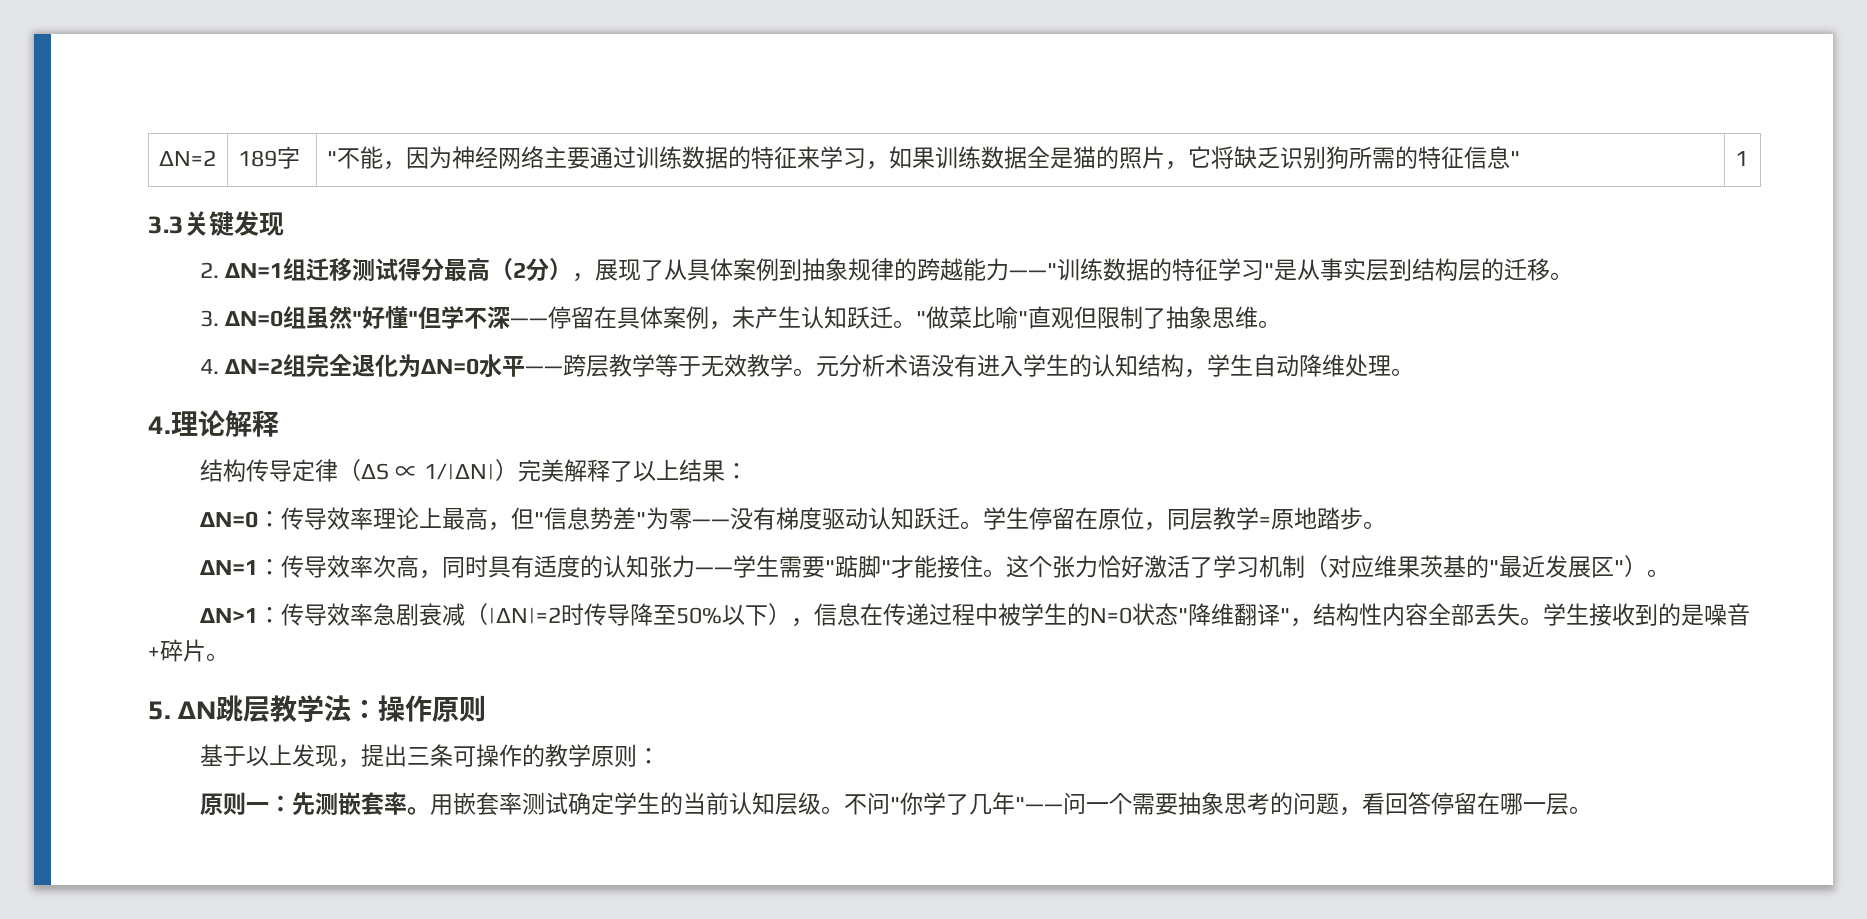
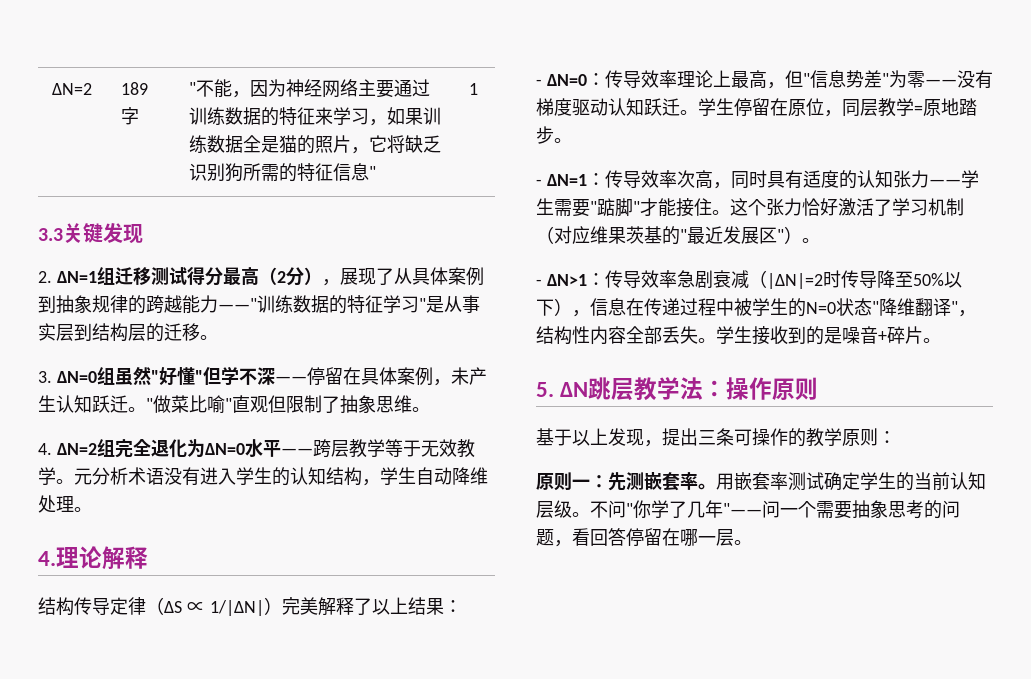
- ΔN=0：传导效率理论上最高，但"信息势差"为零——没有梯度驱动认知跃迁。
+ - ΔN=0：传导效率理论上最高，但"信息势差"为零——没有梯度驱动认知跃迁。
- ΔN=1：传导效率次高，同时具有适度的认知张力——学生需要"踮脚"才能接住。
+ - ΔN=1：传导效率次高，同时具有适度的认知张力——学生需要"踮脚"才能接住。
- ΔN>1：传导效率急剧衰减（|ΔN|=2时传导降至50%以下），信息在传递过程中被学生的N=0状态"降维翻译"，结构性内容全部丢失。
+ - ΔN>1：传导效率急剧衰减（|ΔN|=2时传导降至50%以下），信息在传递过程中被学生的N=0状态"降维翻译"，结构性内容全部丢失。

